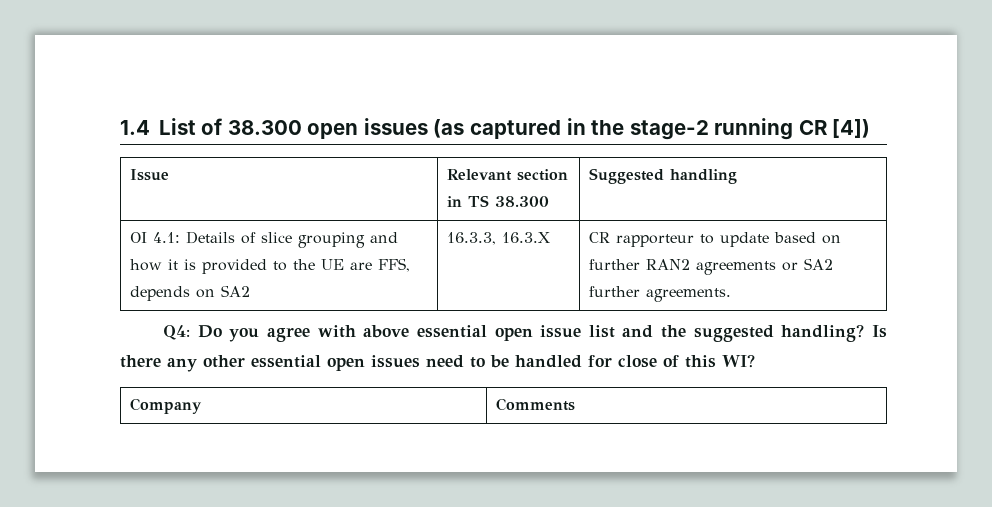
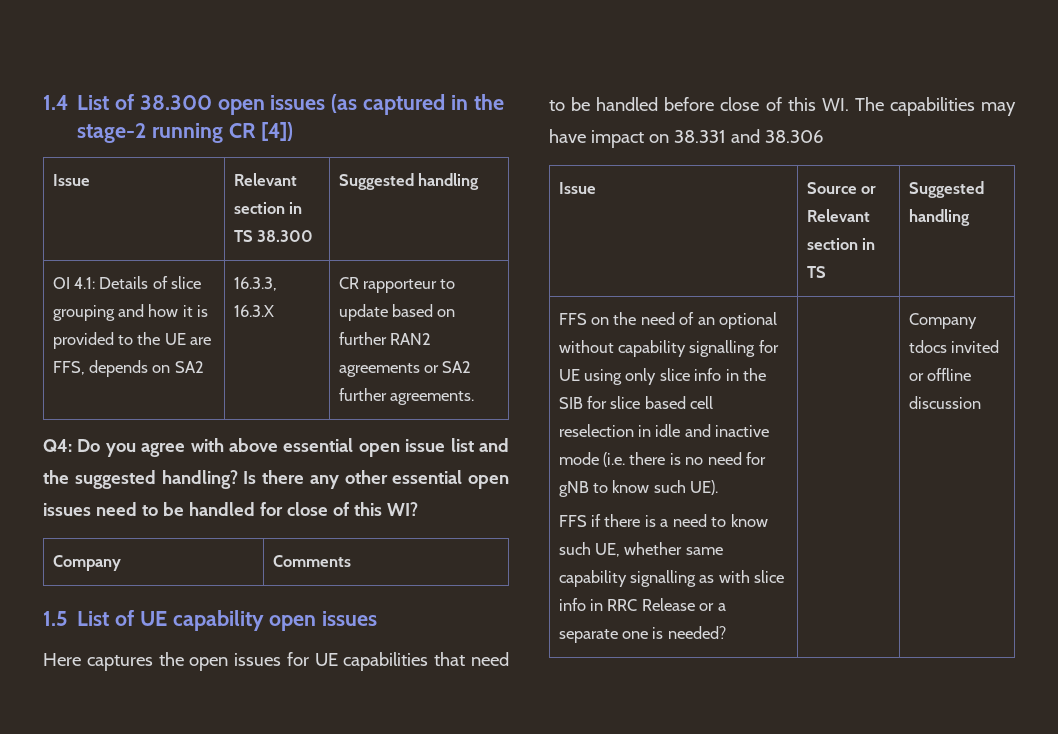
+ 1.5 List of UE capability open issues
+ Here captures the open issues for UE capabilities that need to be handled before close of this WI. The capabilities may have impact on 38.331 and 38.306
+ Issue | Source or Relevant section in TS | Suggested handling
+ FFS on the need of an optional without capability signalling for UE using only slice info in the SIB for slice based cell reselection in idle and inactive mode (i.e. there is no need for gNB to know such UE).
+ FFS if there is a need to know such UE, whether same capability signalling as with slice info in RRC Release or a separate one is needed? | | Company tdocs invited or offline discussion

